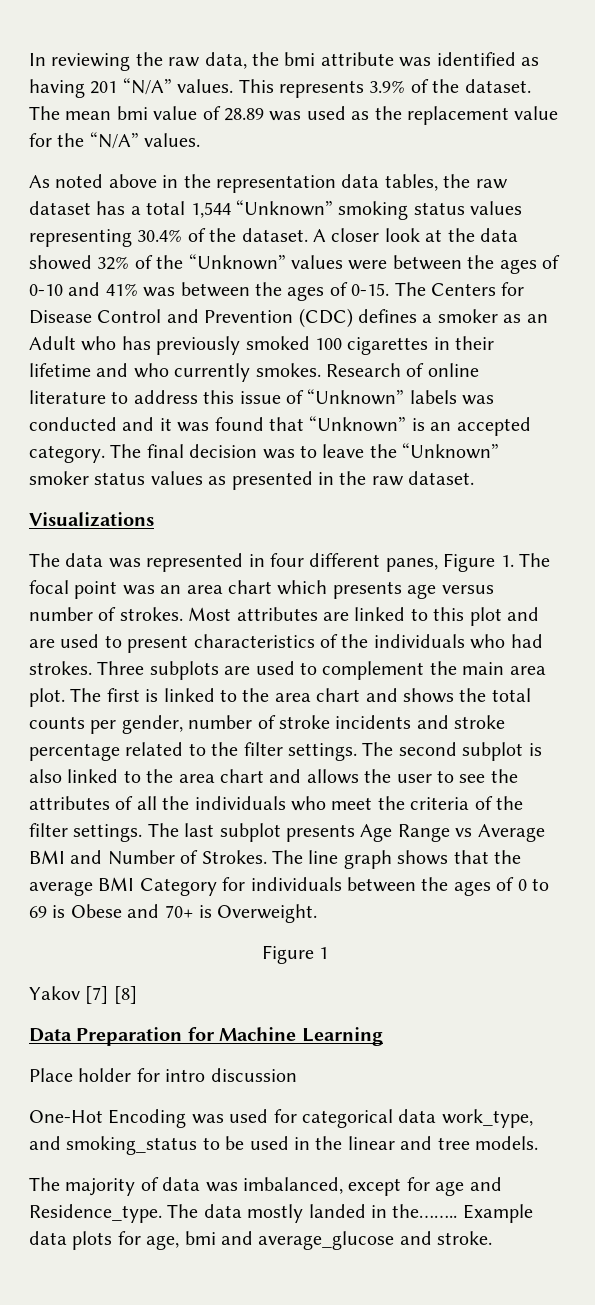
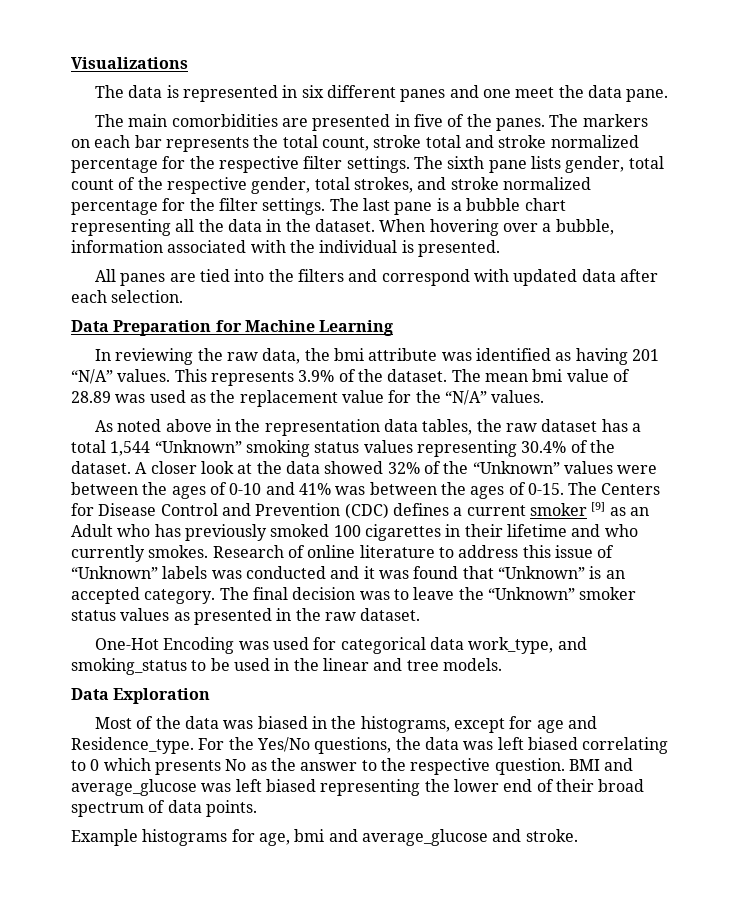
+ Visualizations
+ The data is represented in six different panes and one meet the data pane.
+ The main comorbidities are presented in five of the panes. The markers on each bar represents the total count, stroke total and stroke normalized percentage for the respective filter settings. The sixth pane lists gender, total count of the respective gender, total strokes, and stroke normalized percentage for the filter settings. The last pane is a bubble chart representing all the data in the dataset. When hovering over a bubble, information associated with the individual is presented.
+ All panes are tied into the filters and correspond with updated data after each selection.
+ Data Preparation for Machine Learning
- The Centers for Disease Control and Prevention (CDC) defines a smoker as an Adult who has previously smoked 100 cigarettes in their lifetime and who currently smokes.
+ The Centers for Disease Control and Prevention (CDC) defines a current smoker [9] as an Adult who has previously smoked 100 cigarettes in their lifetime and who currently smokes.
- Visualizations
- The data was represented in four different panes, Figure 1. The focal point was an area chart which presents age versus number of strokes. Most attributes are linked to this plot and are used to present characteristics of the individuals who had strokes. Three subplots are used to complement the main area plot. The first is linked to the area chart and shows the total counts per gender, number of stroke incidents and stroke percentage related to the filter settings. The second subplot is also linked to the area chart and allows the user to see the attributes of all the individuals who meet the criteria of the filter settings. The last subplot presents Age Range vs Average BMI and Number of Strokes. The line graph shows that the average BMI Category for individuals between the ages of 0 to 69 is Obese and 70+ is Overweight.
- Figure 1
- Yakov [7] [8]
- Data Preparation for Machine Learning
- Place holder for intro discussion
- The majority of data was imbalanced, except for age and Residence_type.
+ Data Exploration
+ Most of the data was biased in the histograms, except for age and Residence_type.
- The data mostly landed in the…….. Example data plots for age, bmi and average_glucose and stroke.
+ For the Yes/No questions, the data was left biased correlating to 0 which presents No as the answer to the respective question. BMI and average_glucose was left biased representing the lower end of their broad spectrum of data points.
+ Example histograms for age, bmi and average_glucose and stroke.

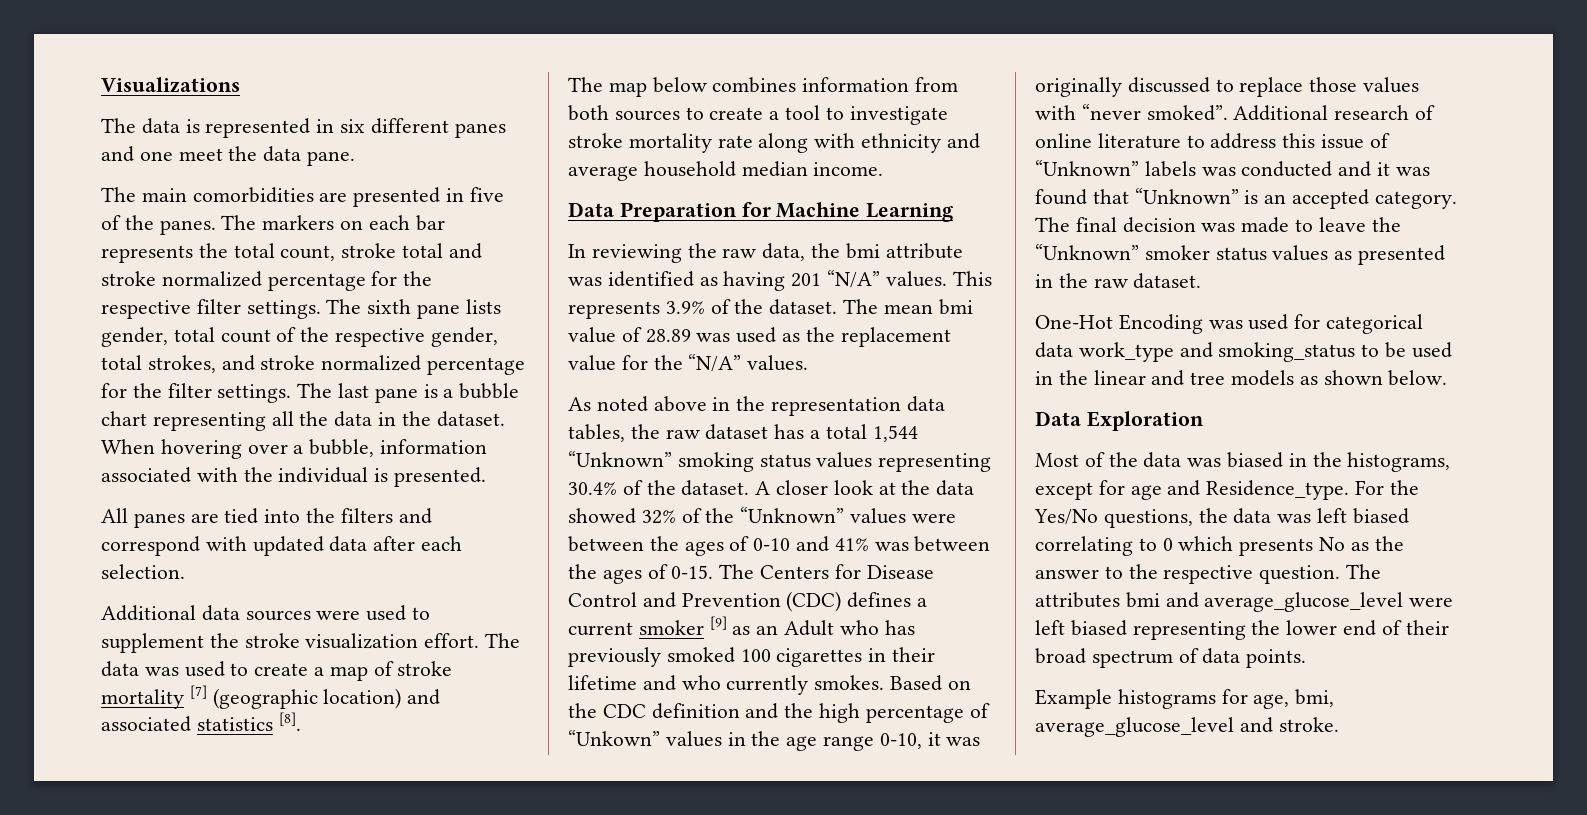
+ Additional data sources were used to supplement the stroke visualization effort. The data was used to create a map of stroke mortality [7] (geographic location) and associated statistics [8].
+ The map below combines information from both sources to create a tool to investigate stroke mortality rate along with ethnicity and average household median income.
- Research of online literature to address this issue of “Unknown” labels was conducted and it was found that “Unknown” is an accepted category.
+ Based on the CDC definition and the high percentage of “Unkown” values in the age range 0-10, it was originally discussed to replace those values with “never smoked”. Additional research of online literature to address this issue of “Unknown” labels was conducted and it was found that “Unknown” is an accepted category.
- The final decision was to leave the “Unknown” smoker status values as presented in the raw dataset.
+ The final decision was made to leave the “Unknown” smoker status values as presented in the raw dataset.
- One-Hot Encoding was used for categorical data work_type, and smoking_status to be used in the linear and tree models.
+ One-Hot Encoding was used for categorical data work_type and smoking_status to be used in the linear and tree models as shown below.
- BMI and average_glucose was left biased representing the lower end of their broad spectrum of data points.
+ The attributes bmi and average_glucose_level were left biased representing the lower end of their broad spectrum of data points.
- Example histograms for age, bmi and average_glucose and stroke.
+ Example histograms for age, bmi, average_glucose_level and stroke.

